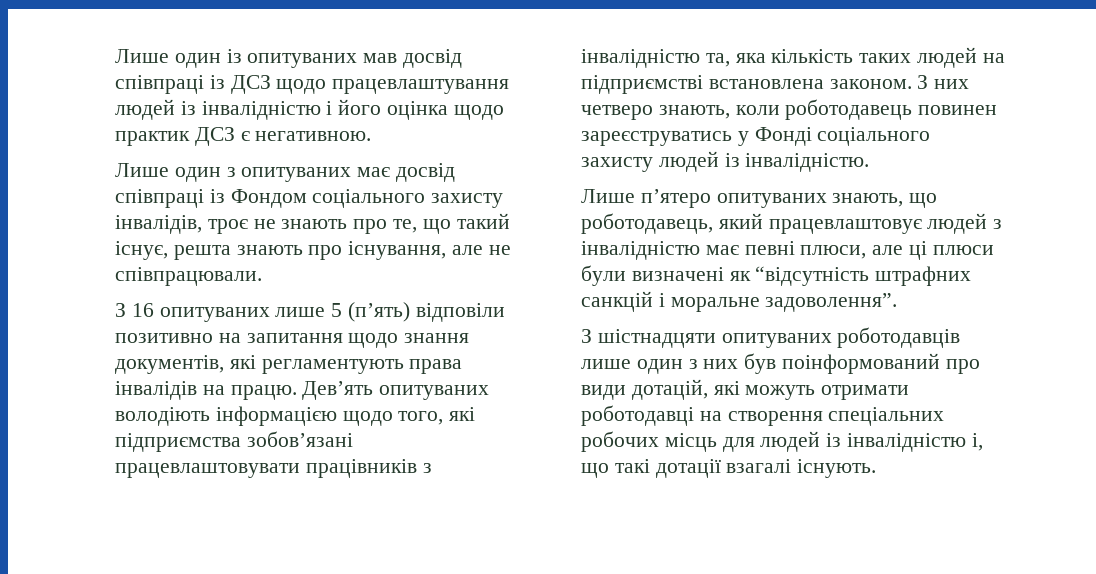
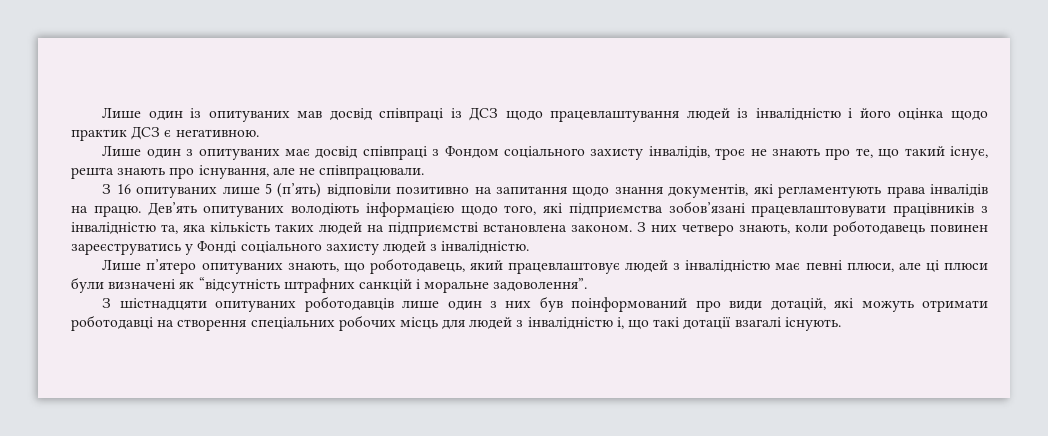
- Лише один з опитуваних має досвід співпраці із Фондом соціального захисту інвалідів, троє не знають про те, що такий існує, решта знають про існування, але не співпрацювали.
+ Лише один з опитуваних має досвід співпраці з Фондом соціального захисту інвалідів, троє не знають про те, що такий існує, решта знають про існування, але не співпрацювали.
- З них четверо знають, коли роботодавець повинен зареєструватись у Фонді соціального захисту людей із інвалідністю.
+ З них четверо знають, коли роботодавець повинен зареєструватись у Фонді соціального захисту людей з інвалідністю.
- З шістнадцяти опитуваних роботодавців лише один з них був поінформований про види дотацій, які можуть отримати роботодавці на створення спеціальних робочих місць для людей із інвалідністю і, що такі дотації взагалі існують.
+ З шістнадцяти опитуваних роботодавців лише один з них був поінформований про види дотацій, які можуть отримати роботодавці на створення спеціальних робочих місць для людей з інвалідністю і, що такі дотації взагалі існують.

